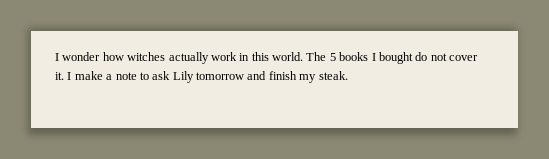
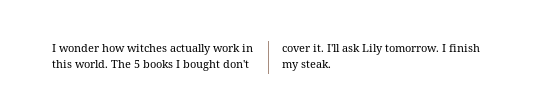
- The 5 books I bought do not cover it. I make a note to ask Lily tomorrow and finish my steak.
+ The 5 books I bought don't cover it. I'll ask Lily tomorrow. I finish my steak.

